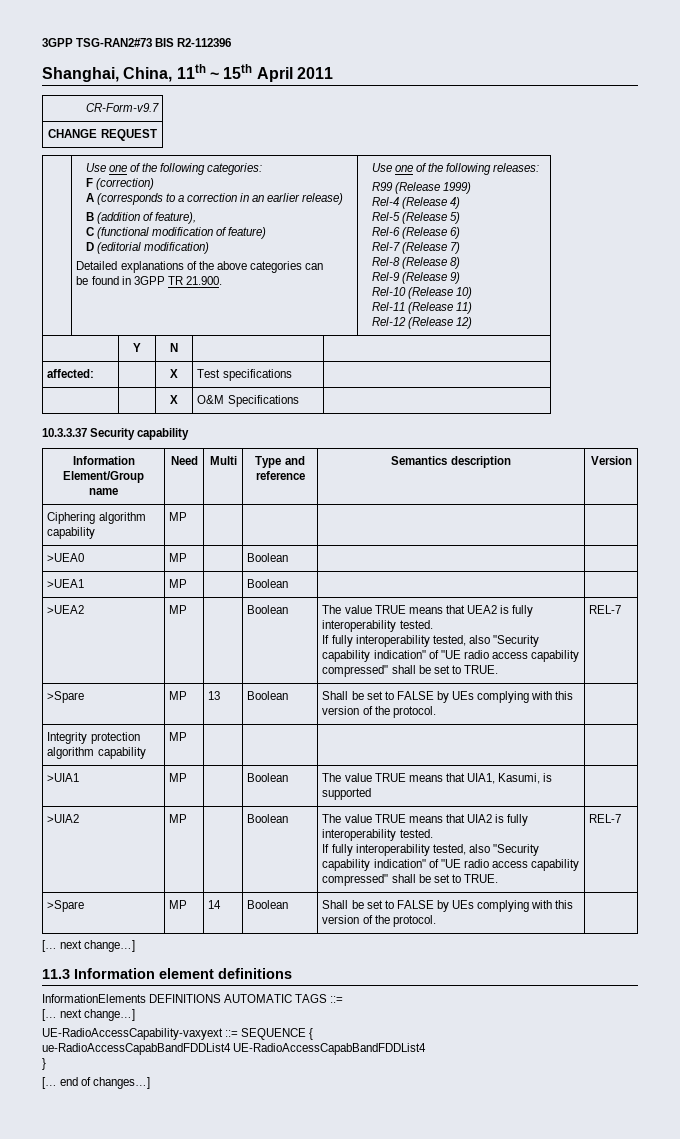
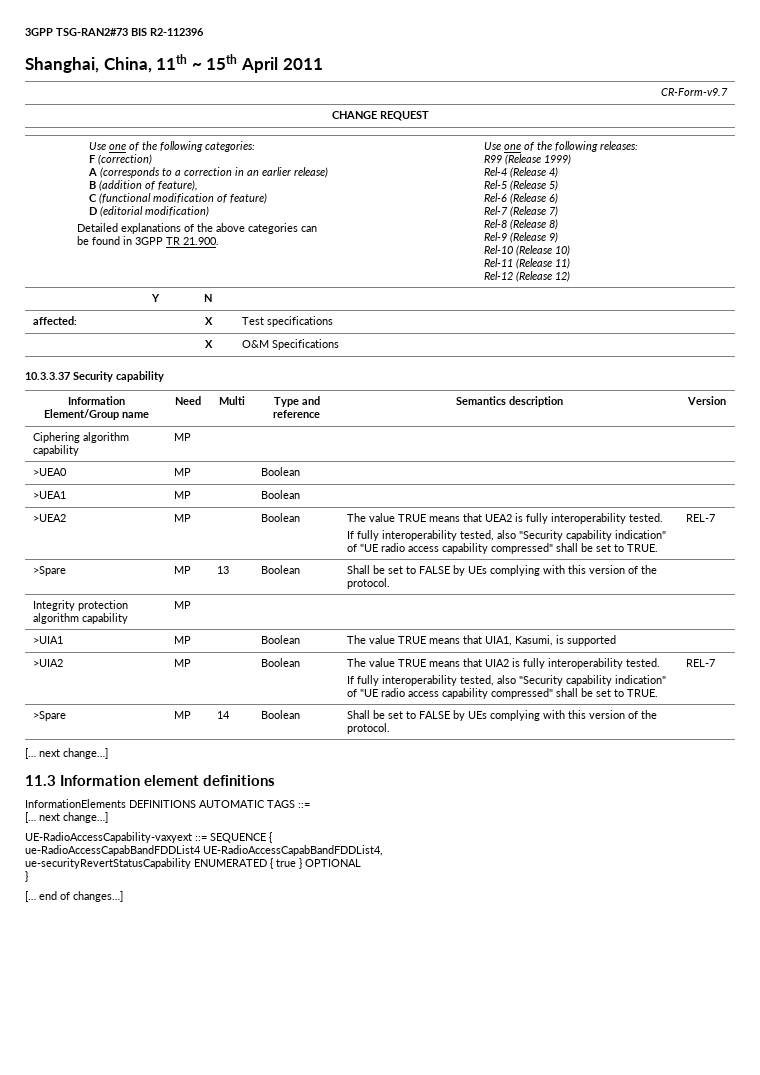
- ue-RadioAccessCapabBandFDDList4 UE-RadioAccessCapabBandFDDList4
+ ue-RadioAccessCapabBandFDDList4 UE-RadioAccessCapabBandFDDList4,
+ ue-securityRevertStatusCapability ENUMERATED { true } OPTIONAL

